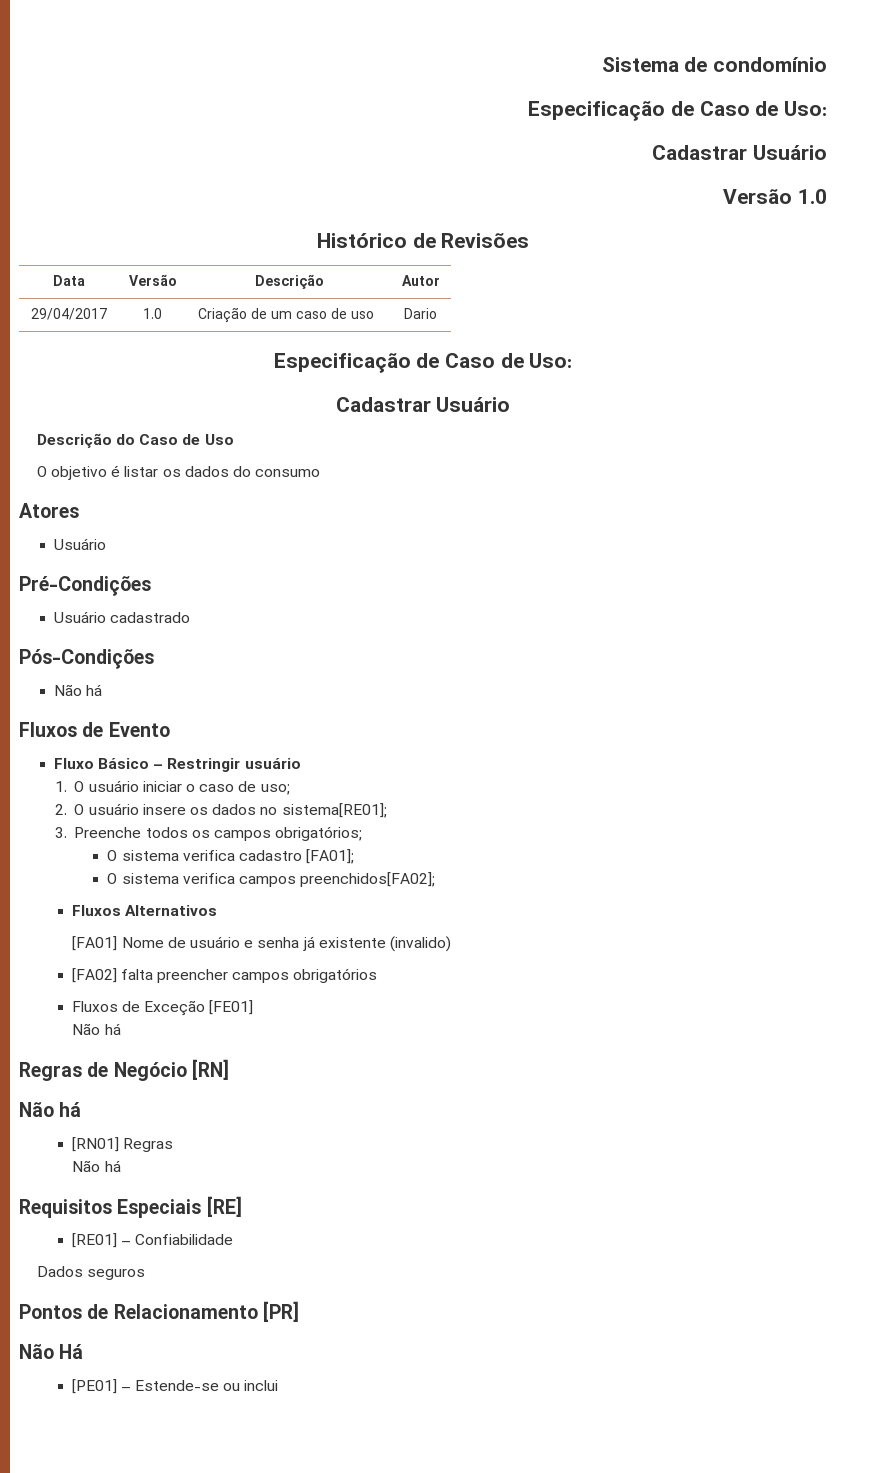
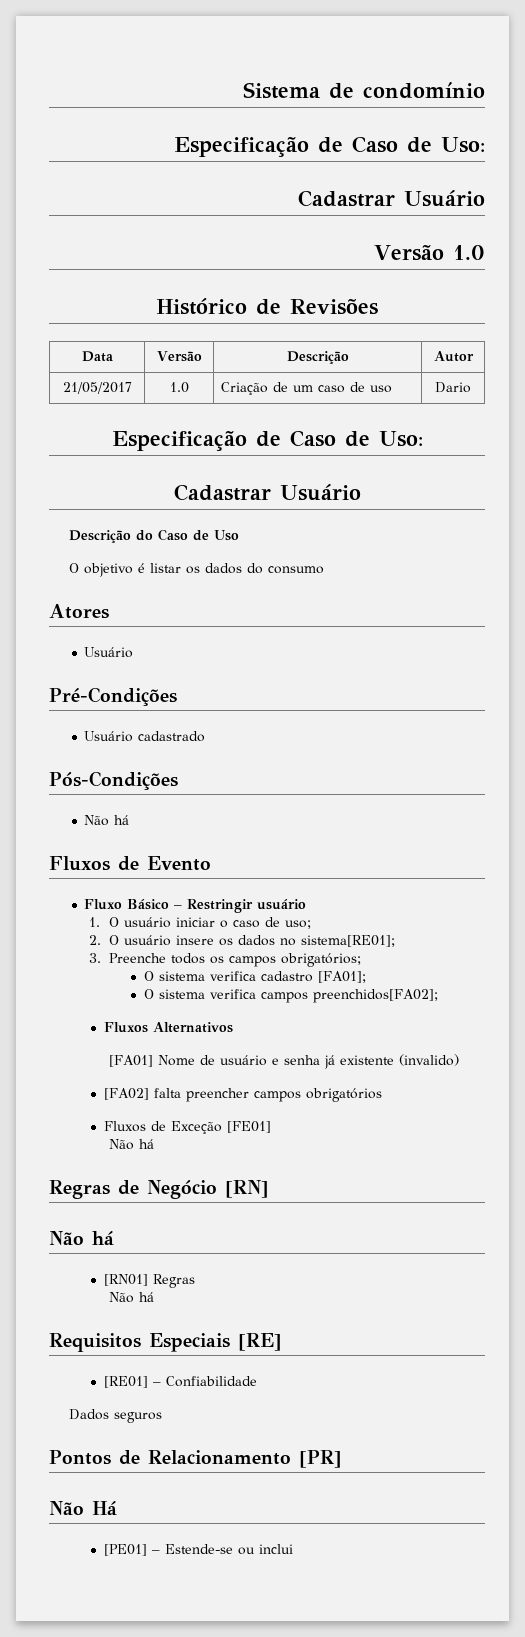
- 29/04/2017 | 1.0 | Criação de um caso de uso | Dario
+ 21/05/2017 | 1.0 | Criação de um caso de uso | Dario

